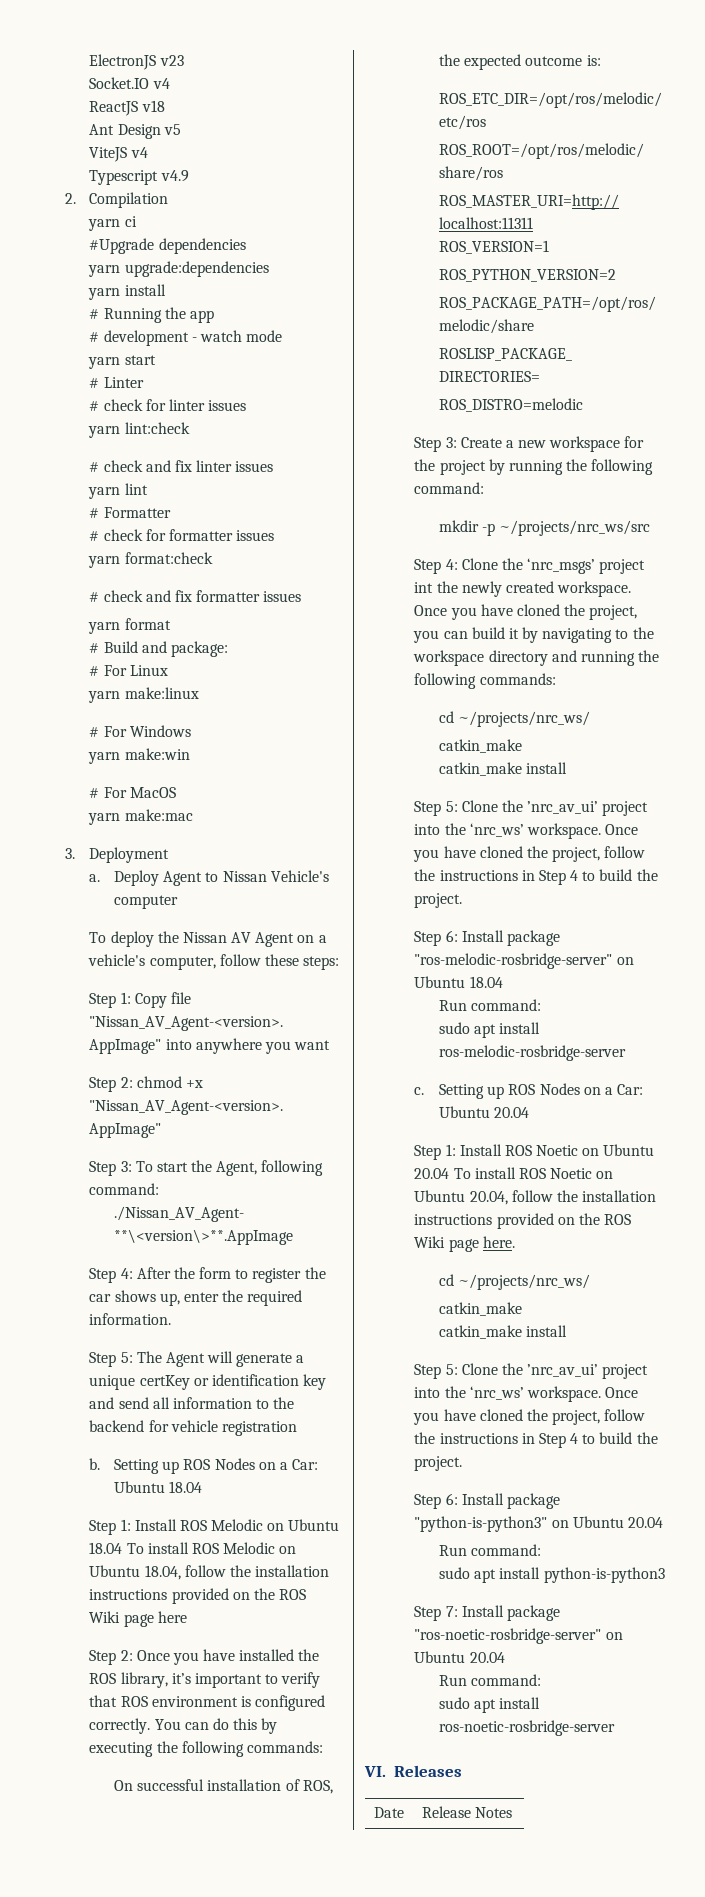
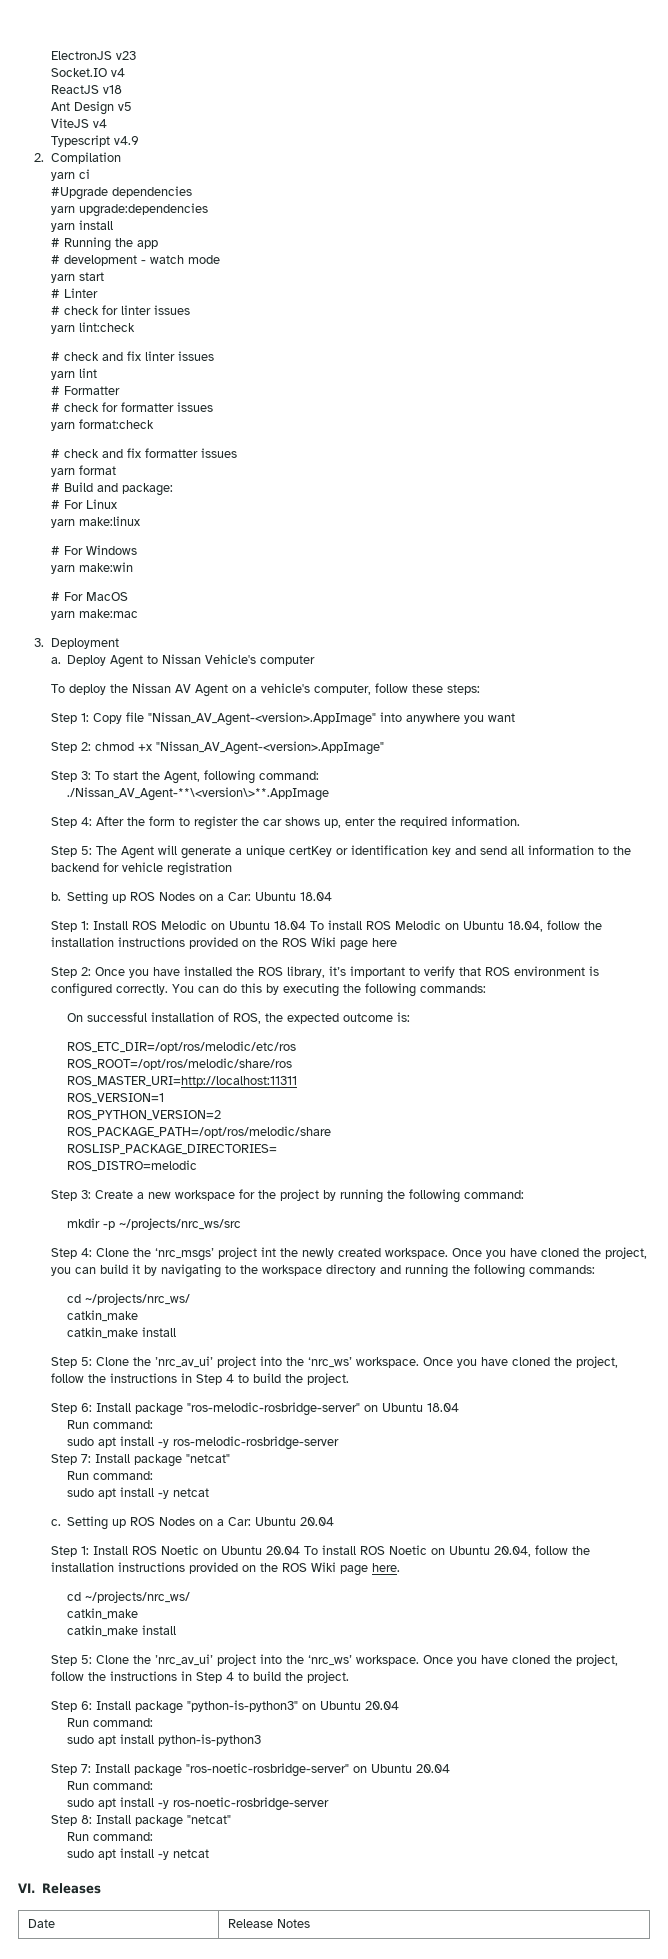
- sudo apt install ros-melodic-rosbridge-server
+ sudo apt install -y ros-melodic-rosbridge-server
+ Step 7: Install package "netcat"
+ Run command:
+ sudo apt install -y netcat
- sudo apt install ros-noetic-rosbridge-server
+ sudo apt install -y ros-noetic-rosbridge-server
+ Step 8: Install package "netcat"
+ Run command:
+ sudo apt install -y netcat

